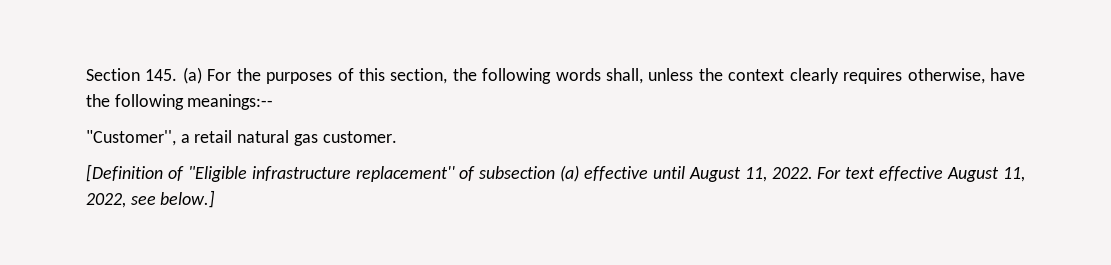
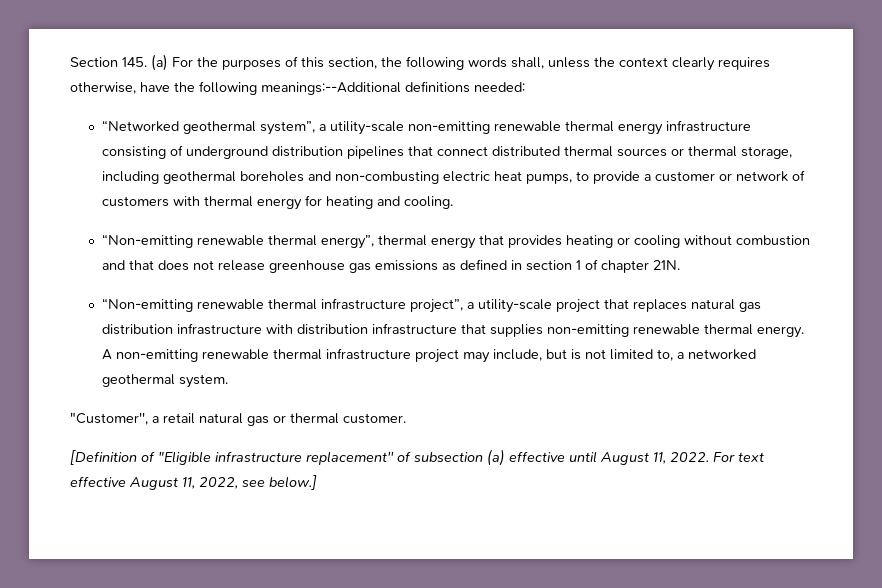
- Section 145. (a) For the purposes of this section, the following words shall, unless the context clearly requires otherwise, have the following meanings:--
+ Section 145. (a) For the purposes of this section, the following words shall, unless the context clearly requires otherwise, have the following meanings:--Additional definitions needed:
+ “Networked geothermal system”, a utility-scale non-emitting renewable thermal energy infrastructure consisting of underground distribution pipelines that connect distributed thermal sources or thermal storage, including geothermal boreholes and non-combusting electric heat pumps, to provide a customer or network of customers with thermal energy for heating and cooling.
+ “Non-emitting renewable thermal energy”, thermal energy that provides heating or cooling without combustion and that does not release greenhouse gas emissions as defined in section 1 of chapter 21N.
+ “Non-emitting renewable thermal infrastructure project”, a utility-scale project that replaces natural gas distribution infrastructure with distribution infrastructure that supplies non-emitting renewable thermal energy. A non-emitting renewable thermal infrastructure project may include, but is not limited to, a networked geothermal system.
- "Customer'', a retail natural gas customer.
+ "Customer'', a retail natural gas or thermal customer.

